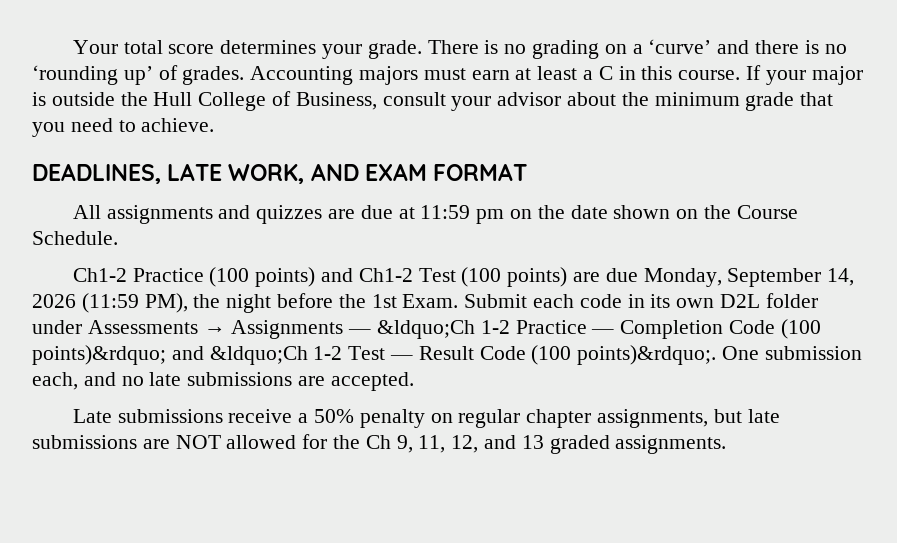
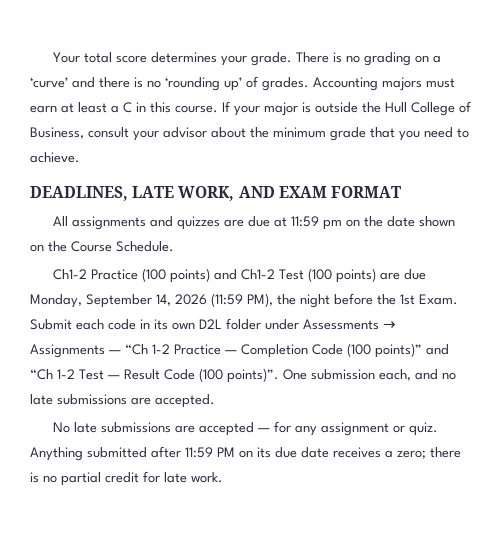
- Submit each code in its own D2L folder under Assessments → Assignments — &ldquo;Ch 1-2 Practice — Completion Code (100 points)&rdquo; and &ldquo;Ch 1-2 Test — Result Code (100 points)&rdquo;.
+ Submit each code in its own D2L folder under Assessments → Assignments — “Ch 1-2 Practice — Completion Code (100 points)” and “Ch 1-2 Test — Result Code (100 points)”.
- Late submissions receive a 50% penalty on regular chapter assignments, but late submissions are NOT allowed for the Ch 9, 11, 12, and 13 graded assignments.
+ No late submissions are accepted — for any assignment or quiz. Anything submitted after 11:59 PM on its due date receives a zero; there is no partial credit for late work.

